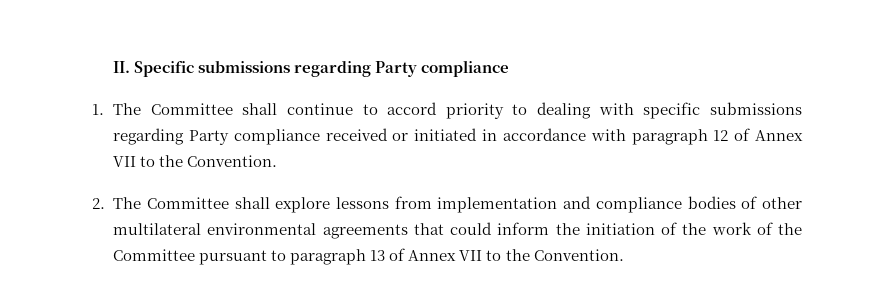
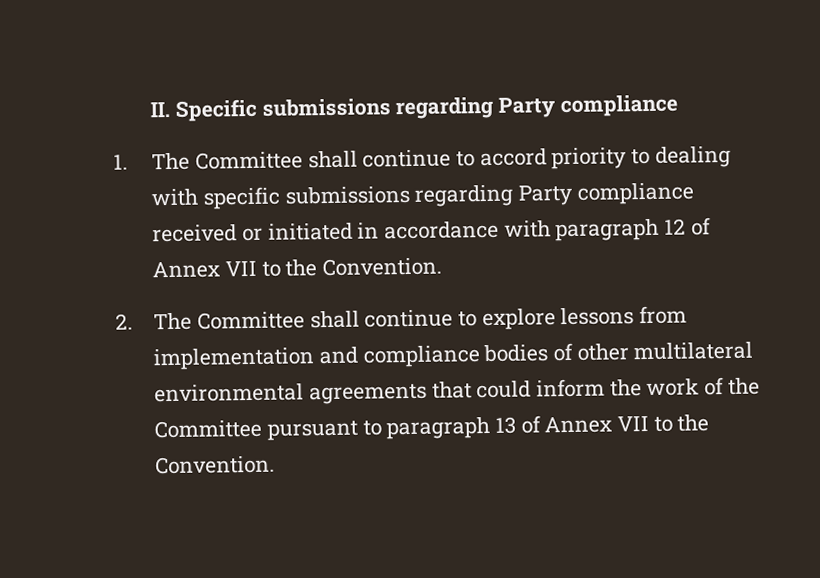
- 2. The Committee shall explore lessons from implementation and compliance bodies of other multilateral environmental agreements that could inform the initiation of the work of the Committee pursuant to paragraph 13 of Annex VII to the Convention.
+ 2. The Committee shall continue to explore lessons from implementation and compliance bodies of other multilateral environmental agreements that could inform the work of the Committee pursuant to paragraph 13 of Annex VII to the Convention.

